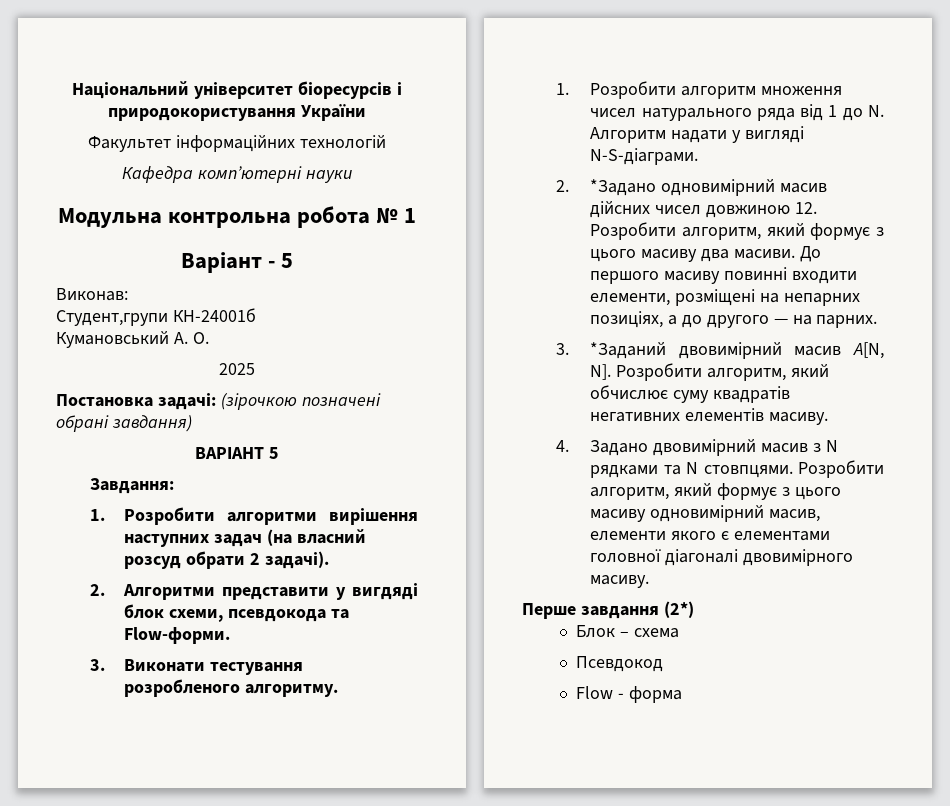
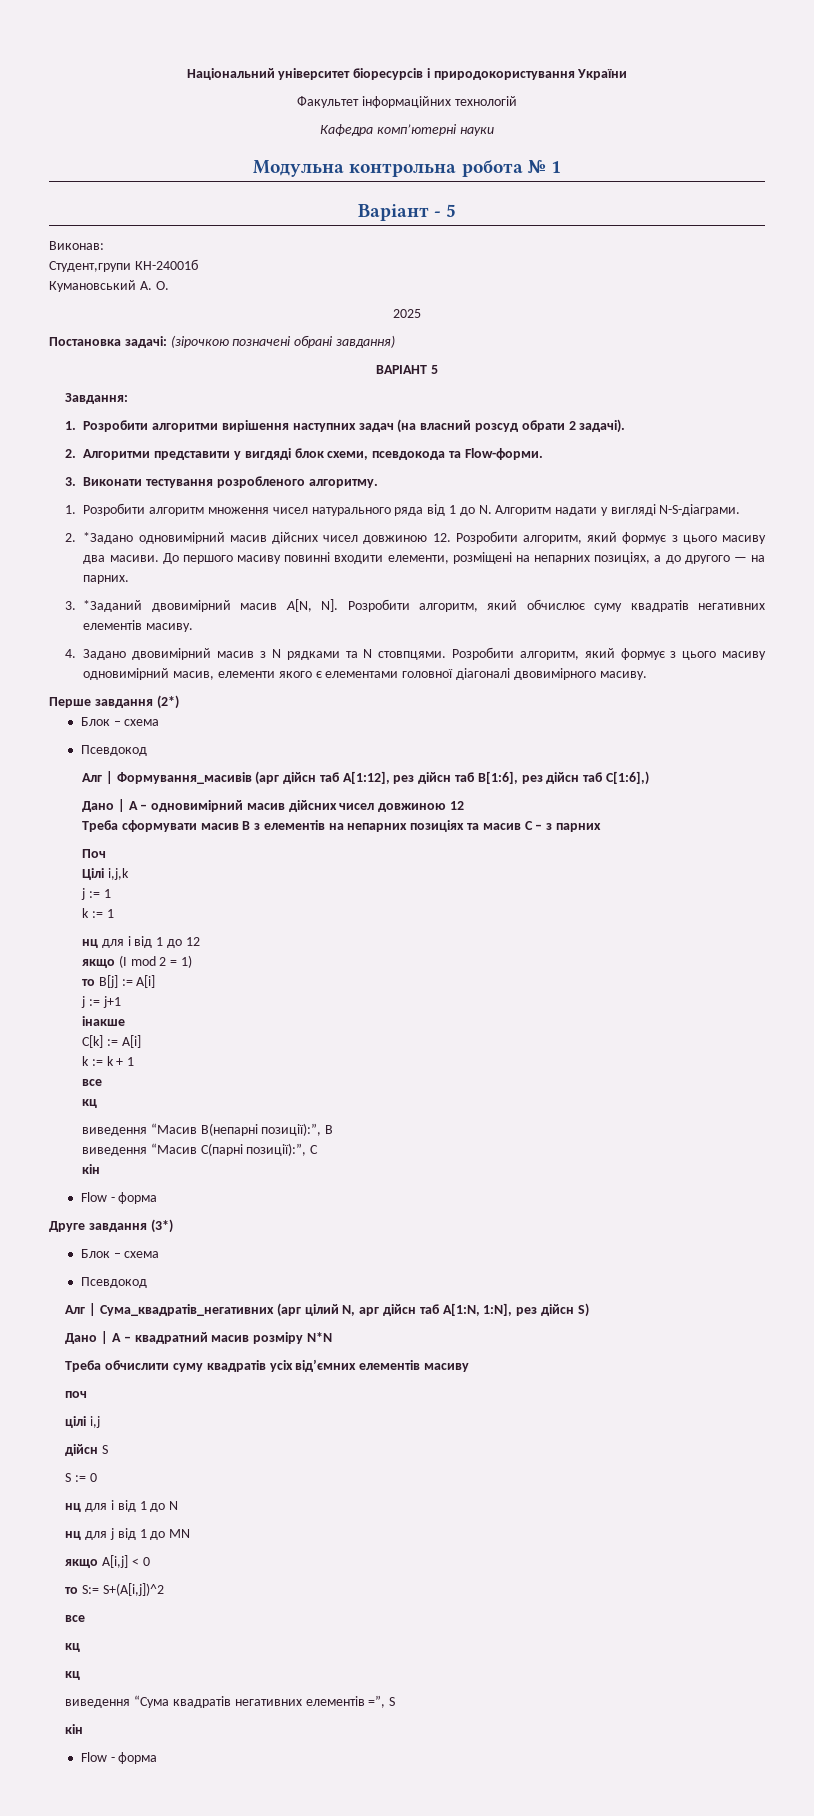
+ Алг | Формування_масивів (арг дійсн таб А[1:12], рез дійсн таб В[1:6], рез дійсн таб С[1:6],)
+ Дано | А – одновимірний масив дійсних чисел довжиною 12
+ Треба сформувати масив В з елементів на непарних позиціях та масив С – з парних
+ Поч
+ Цілі i,j,k
+ j := 1
+ k := 1
+ нц для і від 1 до 12
+ якщо (I mod 2 = 1)
+ то В[j] := A[i]
+ j := j+1
+ інакше
+ С[k] := A[i]
+ k := k + 1
+ все
+ кц
+ виведення “Масив В(непарні позиції):”, В
+ виведення “Масив С(парні позиції):”, С
+ кін
+ Flow - форма
+ Друге завдання (3*)
+ Блок – схема
+ Псевдокод
+ Алг | Сума_квадратів_негативних (арг цілий N, арг дійсн таб А[1:N, 1:N], рез дійсн S)
+ Дано | А – квадратний масив розміру N*N
+ Треба обчислити суму квадратів усіх від’ємних елементів масиву
+ поч
+ цілі i,j
+ дійсн S
+ S := 0
+ нц для і від 1 до N
+ нц для j від 1 до MN
+ якщо А[i,j] < 0
+ то S:= S+(A[i,j])^2
+ все
+ кц
+ кц
+ виведення “Сума квадратів негативних елементів =”, S
+ кін

